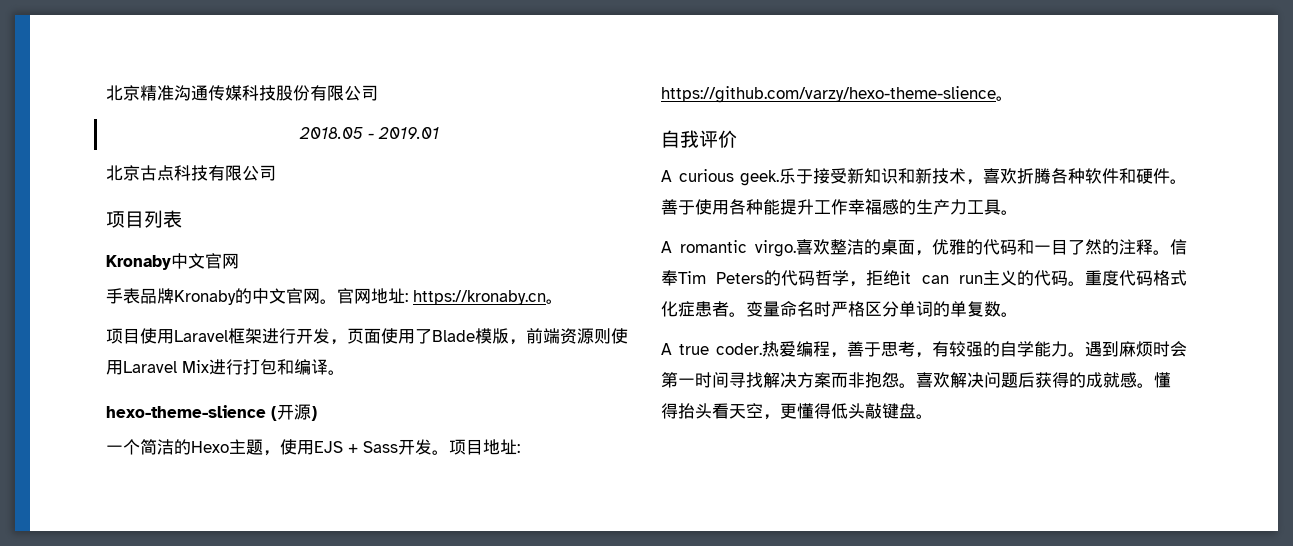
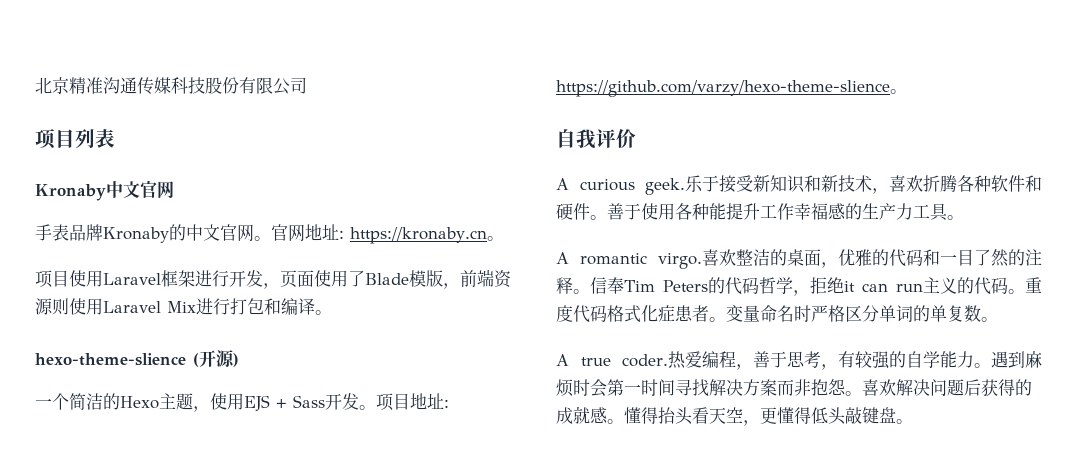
- 2018.05 - 2019.01
- 北京古点科技有限公司

